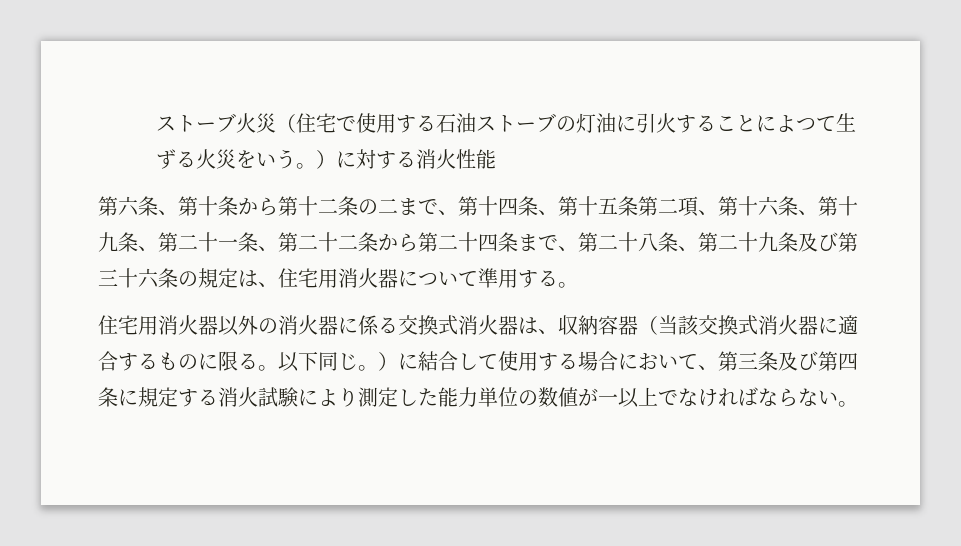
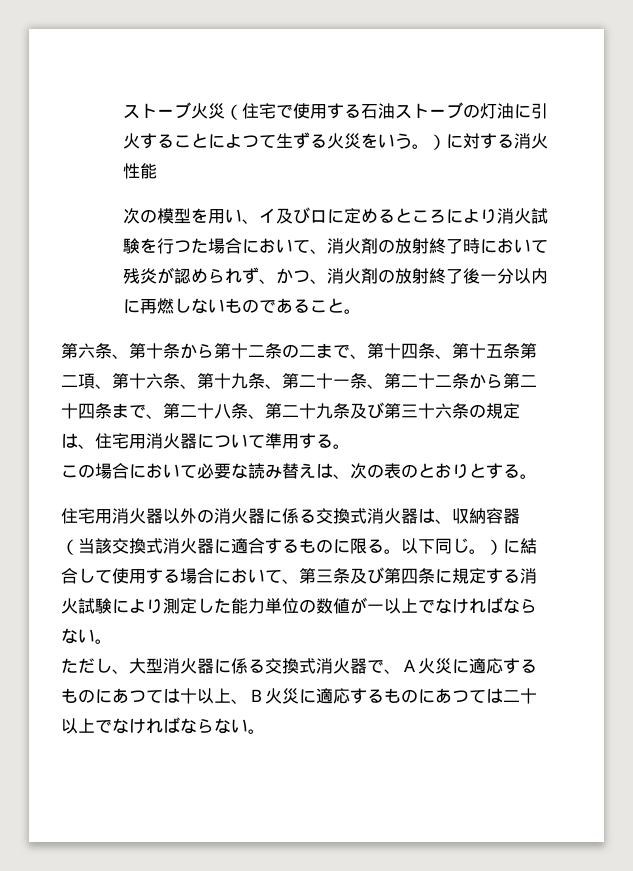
+ 次の模型を用い、イ及びロに定めるところにより消火試験を行つた場合において、消火剤の放射終了時において残炎が認められず、かつ、消火剤の放射終了後一分以内に再燃しないものであること。
+ この場合において必要な読み替えは、次の表のとおりとする。
+ ただし、大型消火器に係る交換式消火器で、Ａ火災に適応するものにあつては十以上、Ｂ火災に適応するものにあつては二十以上でなければならない。

